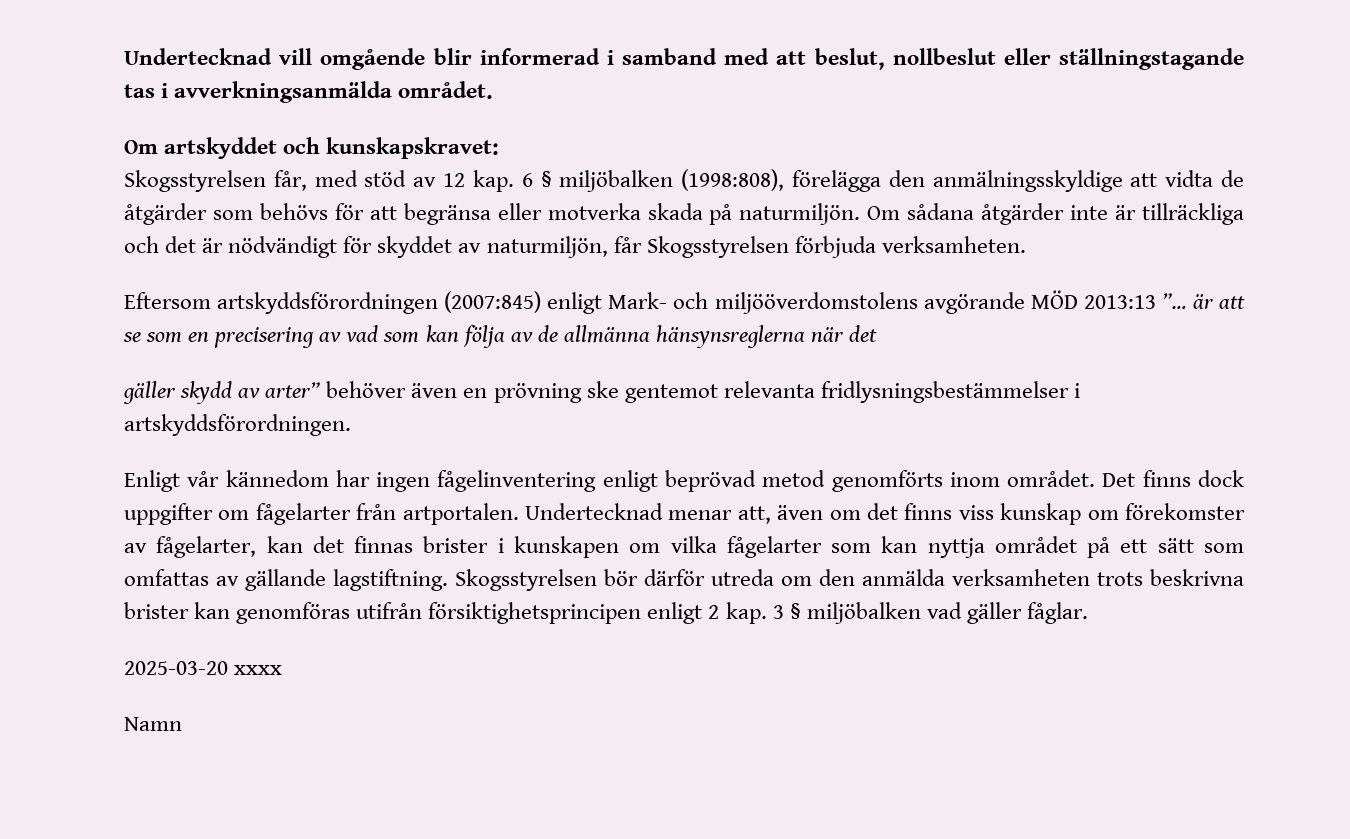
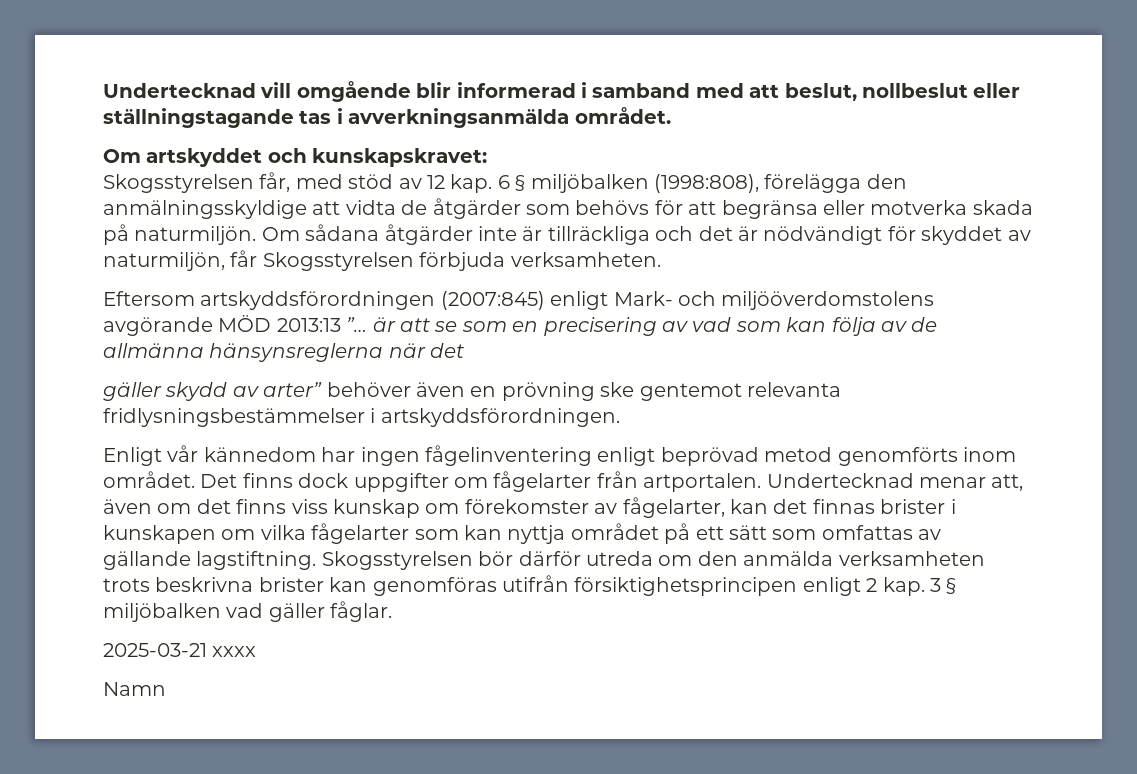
- 2025-03-20 xxxx
+ 2025-03-21 xxxx

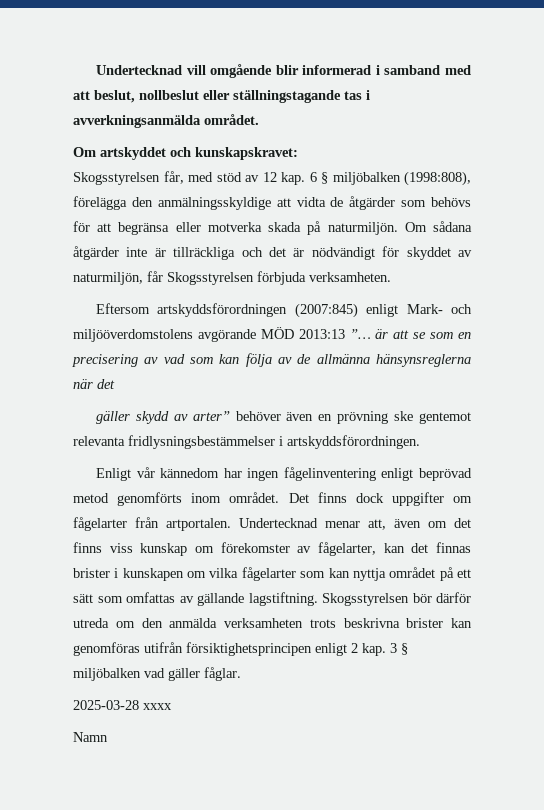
- 2025-03-21 xxxx
+ 2025-03-28 xxxx

